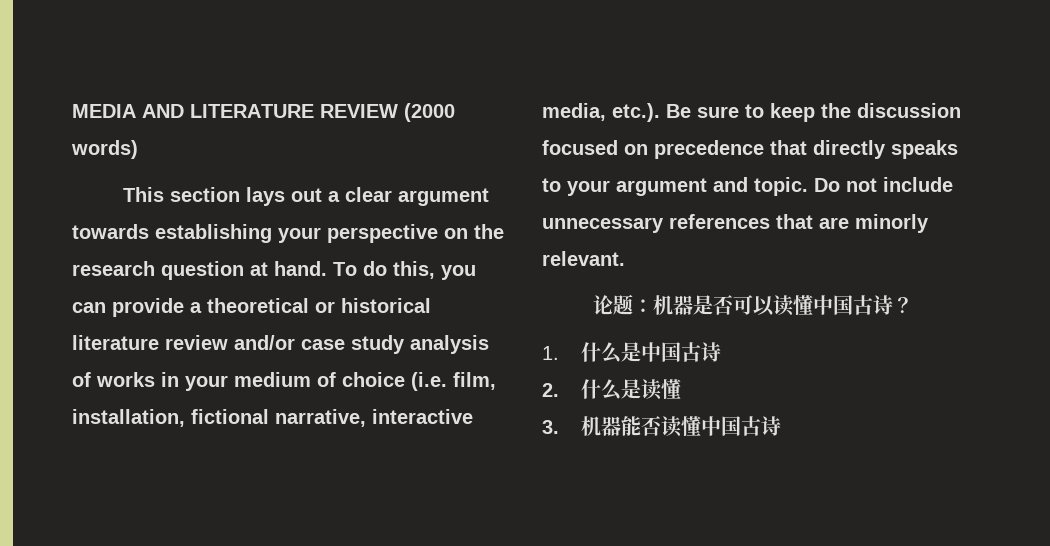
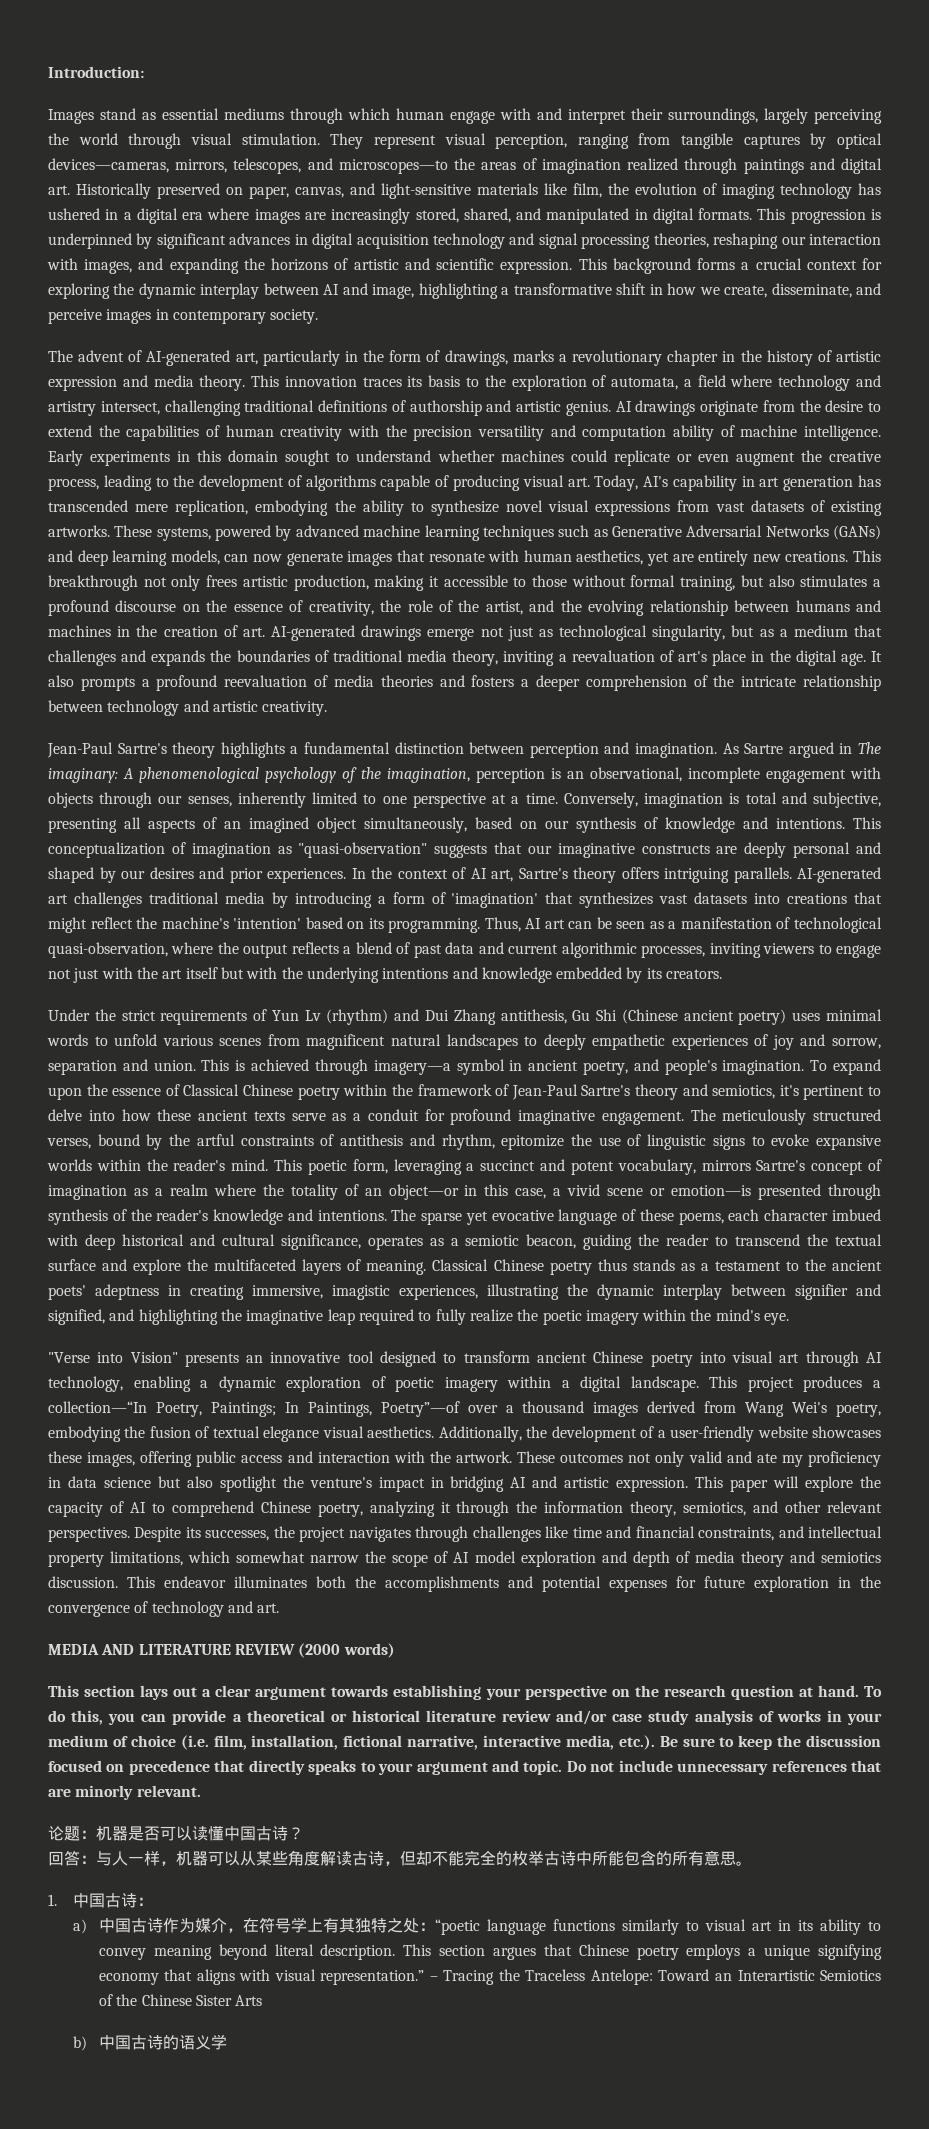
+ Introduction:
+ Images stand as essential mediums through which human engage with and interpret their surroundings, largely perceiving the world through visual stimulation. They represent visual perception, ranging from tangible captures by optical devices—cameras, mirrors, telescopes, and microscopes—to the areas of imagination realized through paintings and digital art. Historically preserved on paper, canvas, and light-sensitive materials like film, the evolution of imaging technology has ushered in a digital era where images are increasingly stored, shared, and manipulated in digital formats. This progression is underpinned by significant advances in digital acquisition technology and signal processing theories, reshaping our interaction with images, and expanding the horizons of artistic and scientific expression. This background forms a crucial context for exploring the dynamic interplay between AI and image, highlighting a transformative shift in how we create, disseminate, and perceive images in contemporary society.
+ The advent of AI-generated art, particularly in the form of drawings, marks a revolutionary chapter in the history of artistic expression and media theory. This innovation traces its basis to the exploration of automata, a field where technology and artistry intersect, challenging traditional definitions of authorship and artistic genius. AI drawings originate from the desire to extend the capabilities of human creativity with the precision versatility and computation ability of machine intelligence. Early experiments in this domain sought to understand whether machines could replicate or even augment the creative process, leading to the development of algorithms capable of producing visual art. Today, AI's capability in art generation has transcended mere replication, embodying the ability to synthesize novel visual expressions from vast datasets of existing artworks. These systems, powered by advanced machine learning techniques such as Generative Adversarial Networks (GANs) and deep learning models, can now generate images that resonate with human aesthetics, yet are entirely new creations. This breakthrough not only frees artistic production, making it accessible to those without formal training, but also stimulates a profound discourse on the essence of creativity, the role of the artist, and the evolving relationship between humans and machines in the creation of art. AI-generated drawings emerge not just as technological singularity, but as a medium that challenges and expands the boundaries of traditional media theory, inviting a reevaluation of art's place in the digital age. It also prompts a profound reevaluation of media theories and fosters a deeper comprehension of the intricate relationship between technology and artistic creativity.
+ Jean-Paul Sartre's theory highlights a fundamental distinction between perception and imagination. As Sartre argued in The imaginary: A phenomenological psychology of the imagination, perception is an observational, incomplete engagement with objects through our senses, inherently limited to one perspective at a time. Conversely, imagination is total and subjective, presenting all aspects of an imagined object simultaneously, based on our synthesis of knowledge and intentions. This conceptualization of imagination as "quasi-observation" suggests that our imaginative constructs are deeply personal and shaped by our desires and prior experiences. In the context of AI art, Sartre's theory offers intriguing parallels. AI-generated art challenges traditional media by introducing a form of 'imagination' that synthesizes vast datasets into creations that might reflect the machine's 'intention' based on its programming. Thus, AI art can be seen as a manifestation of technological quasi-observation, where the output reflects a blend of past data and current algorithmic processes, inviting viewers to engage not just with the art itself but with the underlying intentions and knowledge embedded by its creators.
+ Under the strict requirements of Yun Lv (rhythm) and Dui Zhang antithesis, Gu Shi (Chinese ancient poetry) uses minimal words to unfold various scenes from magnificent natural landscapes to deeply empathetic experiences of joy and sorrow, separation and union. This is achieved through imagery—a symbol in ancient poetry, and people's imagination. To expand upon the essence of Classical Chinese poetry within the framework of Jean-Paul Sartre's theory and semiotics, it's pertinent to delve into how these ancient texts serve as a conduit for profound imaginative engagement. The meticulously structured verses, bound by the artful constraints of antithesis and rhythm, epitomize the use of linguistic signs to evoke expansive worlds within the reader's mind. This poetic form, leveraging a succinct and potent vocabulary, mirrors Sartre's concept of imagination as a realm where the totality of an object—or in this case, a vivid scene or emotion—is presented through synthesis of the reader's knowledge and intentions. The sparse yet evocative language of these poems, each character imbued with deep historical and cultural significance, operates as a semiotic beacon, guiding the reader to transcend the textual surface and explore the multifaceted layers of meaning. Classical Chinese poetry thus stands as a testament to the ancient poets' adeptness in creating immersive, imagistic experiences, illustrating the dynamic interplay between signifier and signified, and highlighting the imaginative leap required to fully realize the poetic imagery within the mind's eye.
+ "Verse into Vision" presents an innovative tool designed to transform ancient Chinese poetry into visual art through AI technology, enabling a dynamic exploration of poetic imagery within a digital landscape. This project produces a collection—“In Poetry, Paintings; In Paintings, Poetry”—of over a thousand images derived from Wang Wei's poetry, embodying the fusion of textual elegance visual aesthetics. Additionally, the development of a user-friendly website showcases these images, offering public access and interaction with the artwork. These outcomes not only valid and ate my proficiency in data science but also spotlight the venture's impact in bridging AI and artistic expression. This paper will explore the capacity of AI to comprehend Chinese poetry, analyzing it through the information theory, semiotics, and other relevant perspectives. Despite its successes, the project navigates through challenges like time and financial constraints, and intellectual property limitations, which somewhat narrow the scope of AI model exploration and depth of media theory and semiotics discussion. This endeavor illuminates both the accomplishments and potential expenses for future exploration in the convergence of technology and art.
+ 回答：与人一样，机器可以从某些角度解读古诗，但却不能完全的枚举古诗中所能包含的所有意思。
- 1.什么是中国古诗
- 2.什么是读懂
- 3.机器能否读懂中国古诗
+ 1.中国古诗：
+ a)中国古诗作为媒介，在符号学上有其独特之处：“poetic language functions similarly to visual art in its ability to convey meaning beyond literal description. This section argues that Chinese poetry employs a unique signifying economy that aligns with visual representation.” – Tracing the Traceless Antelope: Toward an Interartistic Semiotics of the Chinese Sister Arts
+ b)中国古诗的语义学

